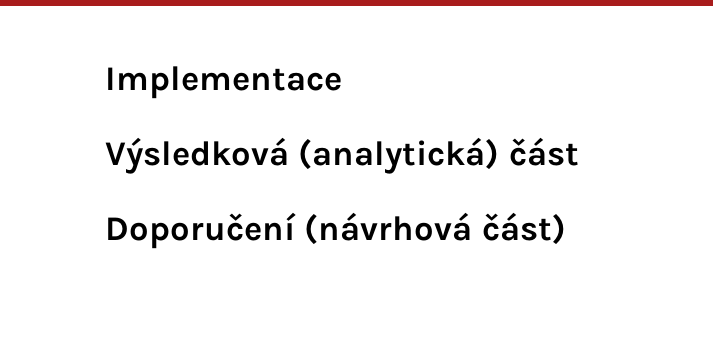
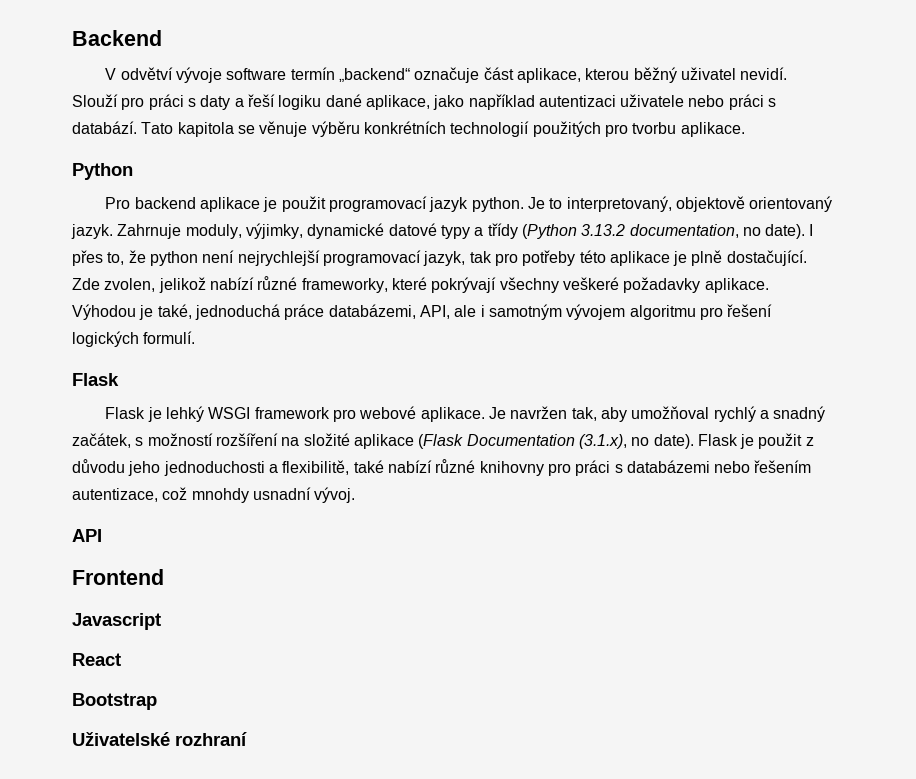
- Implementace
- Výsledková (analytická) část
- Doporučení (návrhová část)
+ Backend
+ V odvětví vývoje software termín „backend“ označuje část aplikace, kterou běžný uživatel nevidí. Slouží pro práci s daty a řeší logiku dané aplikace, jako například autentizaci uživatele nebo práci s databází. Tato kapitola se věnuje výběru konkrétních technologií použitých pro tvorbu aplikace.
+ Python
+ Pro backend aplikace je použit programovací jazyk python. Je to interpretovaný, objektově orientovaný jazyk. Zahrnuje moduly, výjimky, dynamické datové typy a třídy (Python 3.13.2 documentation, no date). I přes to, že python není nejrychlejší programovací jazyk, tak pro potřeby této aplikace je plně dostačující. Zde zvolen, jelikož nabízí různé frameworky, které pokrývají všechny veškeré požadavky aplikace. Výhodou je také, jednoduchá práce databázemi, API, ale i samotným vývojem algoritmu pro řešení logických formulí.
+ Flask
+ Flask je lehký WSGI framework pro webové aplikace. Je navržen tak, aby umožňoval rychlý a snadný začátek, s možností rozšíření na složité aplikace (Flask Documentation (3.1.x), no date). Flask je použit z důvodu jeho jednoduchosti a flexibilitě, také nabízí různé knihovny pro práci s databázemi nebo řešením autentizace, což mnohdy usnadní vývoj.
+ API
+ Frontend
+ Javascript
+ React
+ Bootstrap
+ Uživatelské rozhraní

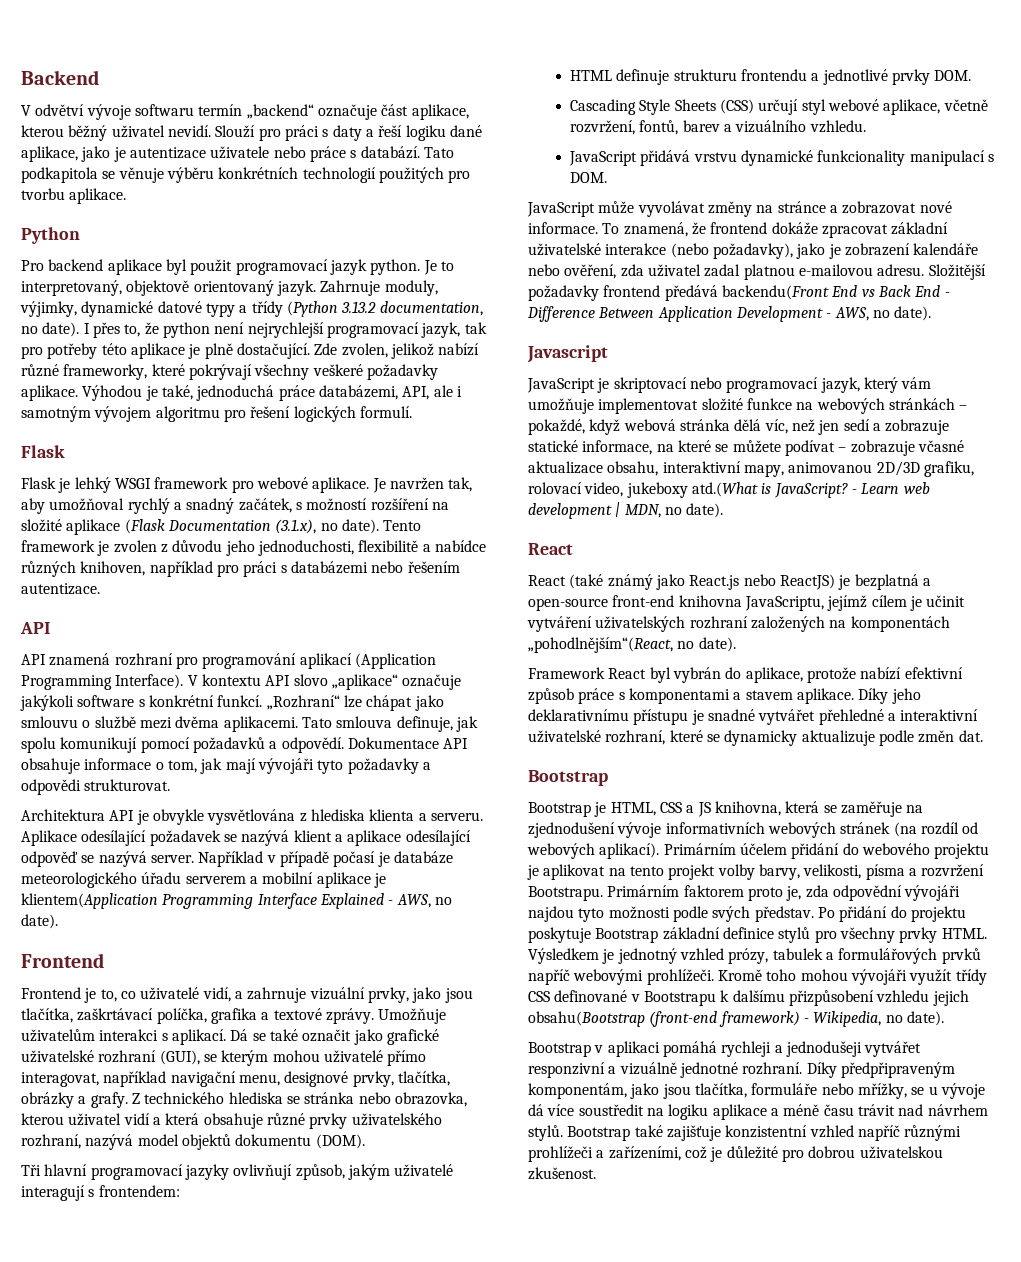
- V odvětví vývoje software termín „backend“ označuje část aplikace, kterou běžný uživatel nevidí.
+ V odvětví vývoje softwaru termín „backend“ označuje část aplikace, kterou běžný uživatel nevidí.
- Slouží pro práci s daty a řeší logiku dané aplikace, jako například autentizaci uživatele nebo práci s databází.
+ Slouží pro práci s daty a řeší logiku dané aplikace, jako je autentizace uživatele nebo práce s databází.
- Tato kapitola se věnuje výběru konkrétních technologií použitých pro tvorbu aplikace.
+ Tato podkapitola se věnuje výběru konkrétních technologií použitých pro tvorbu aplikace.
- Pro backend aplikace je použit programovací jazyk python.
+ Pro backend aplikace byl použit programovací jazyk python.
- Flask je použit z důvodu jeho jednoduchosti a flexibilitě, také nabízí různé knihovny pro práci s databázemi nebo řešením autentizace, což mnohdy usnadní vývoj.
+ Tento framework je zvolen z důvodu jeho jednoduchosti, flexibilitě a nabídce různých knihoven, například pro práci s databázemi nebo řešením autentizace.
  API
+ API znamená rozhraní pro programování aplikací (Application Programming Interface). V kontextu API slovo „aplikace“ označuje jakýkoli software s konkrétní funkcí. „Rozhraní“ lze chápat jako smlouvu o službě mezi dvěma aplikacemi. Tato smlouva definuje, jak spolu komunikují pomocí požadavků a odpovědí. Dokumentace API obsahuje informace o tom, jak mají vývojáři tyto požadavky a odpovědi strukturovat.
+ Architektura API je obvykle vysvětlována z hlediska klienta a serveru. Aplikace odesílající požadavek se nazývá klient a aplikace odesílající odpověď se nazývá server. Například v případě počasí je databáze meteorologického úřadu serverem a mobilní aplikace je klientem(Application Programming Interface Explained - AWS, no date).
  Frontend
+ Frontend je to, co uživatelé vidí, a zahrnuje vizuální prvky, jako jsou tlačítka, zaškrtávací políčka, grafika a textové zprávy. Umožňuje uživatelům interakci s aplikací. Dá se také označit jako grafické uživatelské rozhraní (GUI), se kterým mohou uživatelé přímo interagovat, například navigační menu, designové prvky, tlačítka, obrázky a grafy. Z technického hlediska se stránka nebo obrazovka, kterou uživatel vidí a která obsahuje různé prvky uživatelského rozhraní, nazývá model objektů dokumentu (DOM).
+ Tři hlavní programovací jazyky ovlivňují způsob, jakým uživatelé interagují s frontendem:
+ HTML definuje strukturu frontendu a jednotlivé prvky DOM.
+ Cascading Style Sheets (CSS) určují styl webové aplikace, včetně rozvržení, fontů, barev a vizuálního vzhledu.
+ JavaScript přidává vrstvu dynamické funkcionality manipulací s DOM.
+ JavaScript může vyvolávat změny na stránce a zobrazovat nové informace. To znamená, že frontend dokáže zpracovat základní uživatelské interakce (nebo požadavky), jako je zobrazení kalendáře nebo ověření, zda uživatel zadal platnou e-mailovou adresu. Složitější požadavky frontend předává backendu(Front End vs Back End - Difference Between Application Development - AWS, no date).
  Javascript
+ JavaScript je skriptovací nebo programovací jazyk, který vám umožňuje implementovat složité funkce na webových stránkách – pokaždé, když webová stránka dělá víc, než jen sedí a zobrazuje statické informace, na které se můžete podívat – zobrazuje včasné aktualizace obsahu, interaktivní mapy, animovanou 2D/3D grafiku, rolovací video, jukeboxy atd.(What is JavaScript? - Learn web development | MDN, no date).
  React
+ React (také známý jako React.js nebo ReactJS) je bezplatná a open-source front-end knihovna JavaScriptu, jejímž cílem je učinit vytváření uživatelských rozhraní založených na komponentách „pohodlnějším“(React, no date).
+ Framework React byl vybrán do aplikace, protože nabízí efektivní způsob práce s komponentami a stavem aplikace. Díky jeho deklarativnímu přístupu je snadné vytvářet přehledné a interaktivní uživatelské rozhraní, které se dynamicky aktualizuje podle změn dat.
  Bootstrap
- Uživatelské rozhraní
+ Bootstrap je HTML, CSS a JS knihovna, která se zaměřuje na zjednodušení vývoje informativních webových stránek (na rozdíl od webových aplikací). Primárním účelem přidání do webového projektu je aplikovat na tento projekt volby barvy, velikosti, písma a rozvržení Bootstrapu. Primárním faktorem proto je, zda odpovědní vývojáři najdou tyto možnosti podle svých představ. Po přidání do projektu poskytuje Bootstrap základní definice stylů pro všechny prvky HTML. Výsledkem je jednotný vzhled prózy, tabulek a formulářových prvků napříč webovými prohlížeči. Kromě toho mohou vývojáři využít třídy CSS definované v Bootstrapu k dalšímu přizpůsobení vzhledu jejich obsahu(Bootstrap (front-end framework) - Wikipedia, no date).
+ Bootstrap v aplikaci pomáhá rychleji a jednodušeji vytvářet responzivní a vizuálně jednotné rozhraní. Díky předpřipraveným komponentám, jako jsou tlačítka, formuláře nebo mřížky, se u vývoje dá více soustředit na logiku aplikace a méně času trávit nad návrhem stylů. Bootstrap také zajišťuje konzistentní vzhled napříč různými prohlížeči a zařízeními, což je důležité pro dobrou uživatelskou zkušenost.

